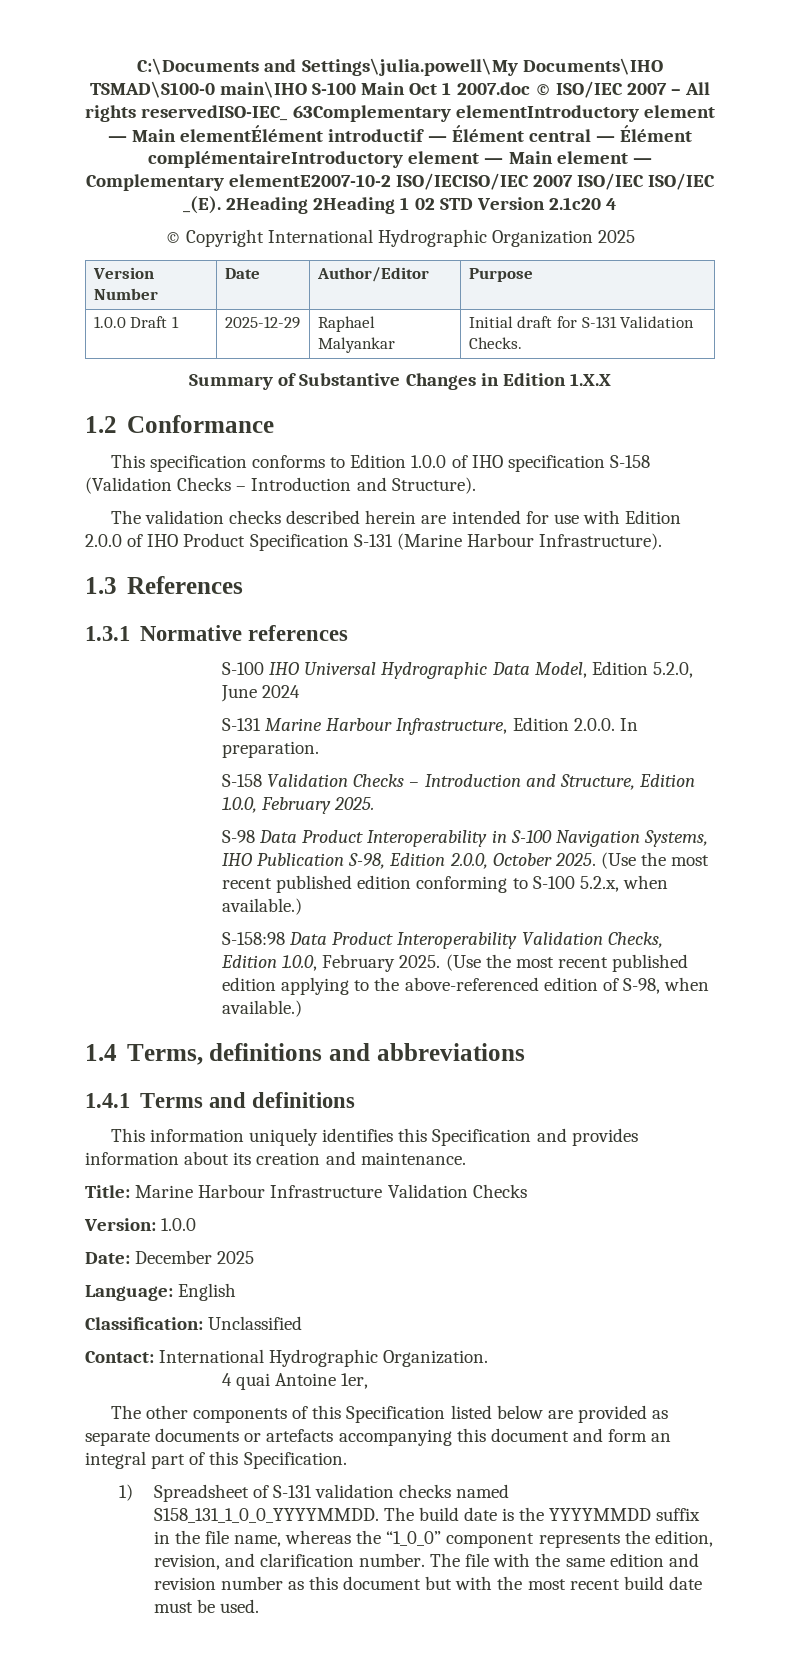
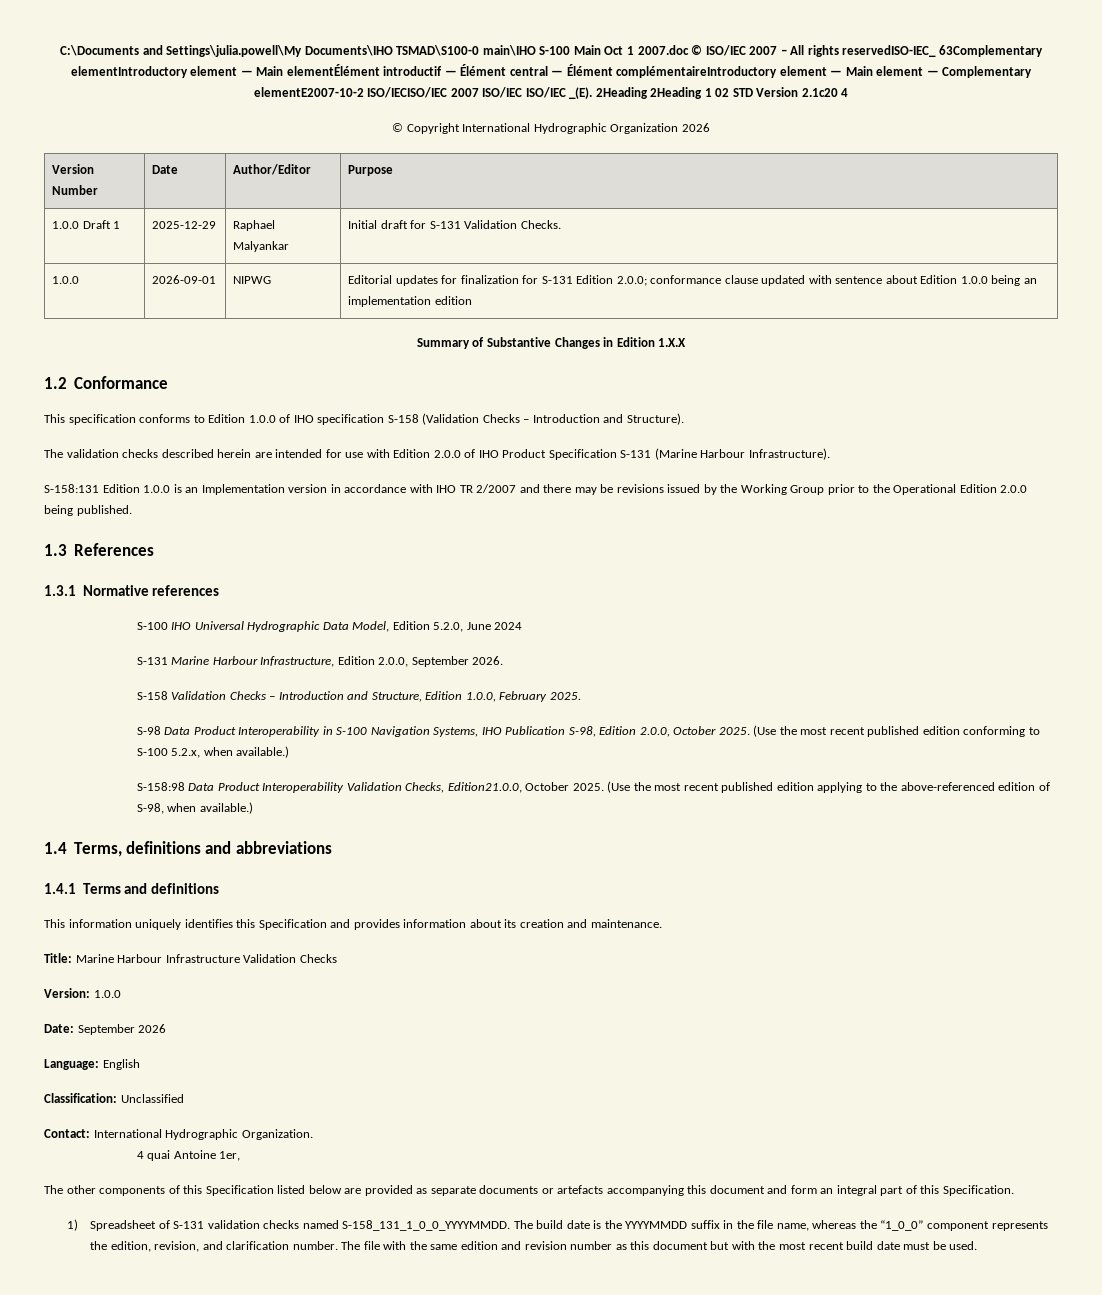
- © Copyright International Hydrographic Organization 2025
+ © Copyright International Hydrographic Organization 2026
+ 1.0.0 | 2026-09-01 | NIPWG | Editorial updates for finalization for S-131 Edition 2.0.0; conformance clause updated with sentence about Edition 1.0.0 being an implementation edition
+ S-158:131 Edition 1.0.0 is an Implementation version in accordance with IHO TR 2/2007 and there may be revisions issued by the Working Group prior to the Operational Edition 2.0.0 being published.
- S-131 Marine Harbour Infrastructure, Edition 2.0.0. In preparation.
+ S-131 Marine Harbour Infrastructure, Edition 2.0.0, September 2026.
- S-158:98 Data Product Interoperability Validation Checks, Edition 1.0.0, February 2025.
+ S-158:98 Data Product Interoperability Validation Checks, Edition21.0.0, October 2025.
- Date: December 2025
+ Date: September 2026
- 1) Spreadsheet of S-131 validation checks named S158_131_1_0_0_YYYYMMDD.
+ 1) Spreadsheet of S-131 validation checks named S-158_131_1_0_0_YYYYMMDD.

